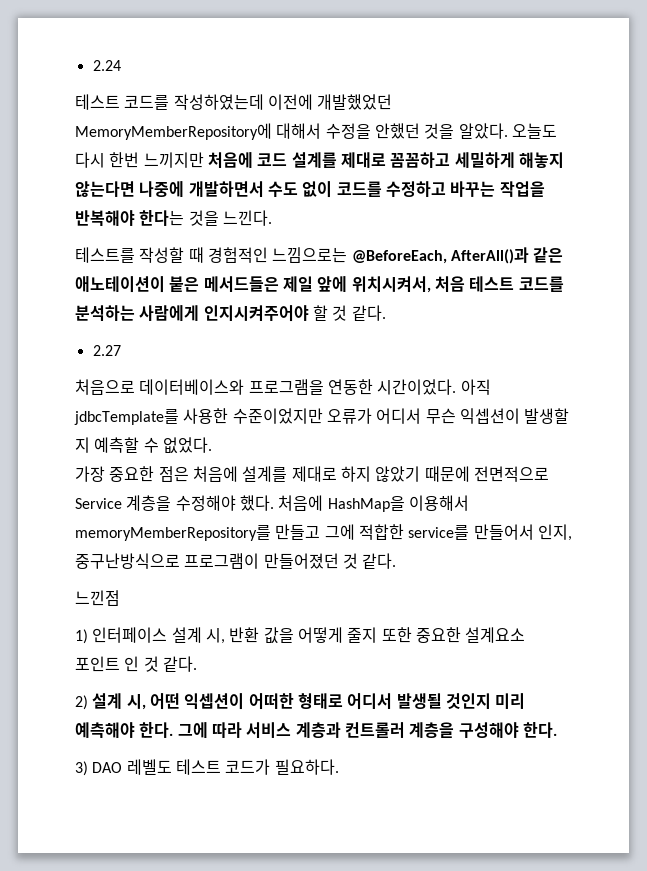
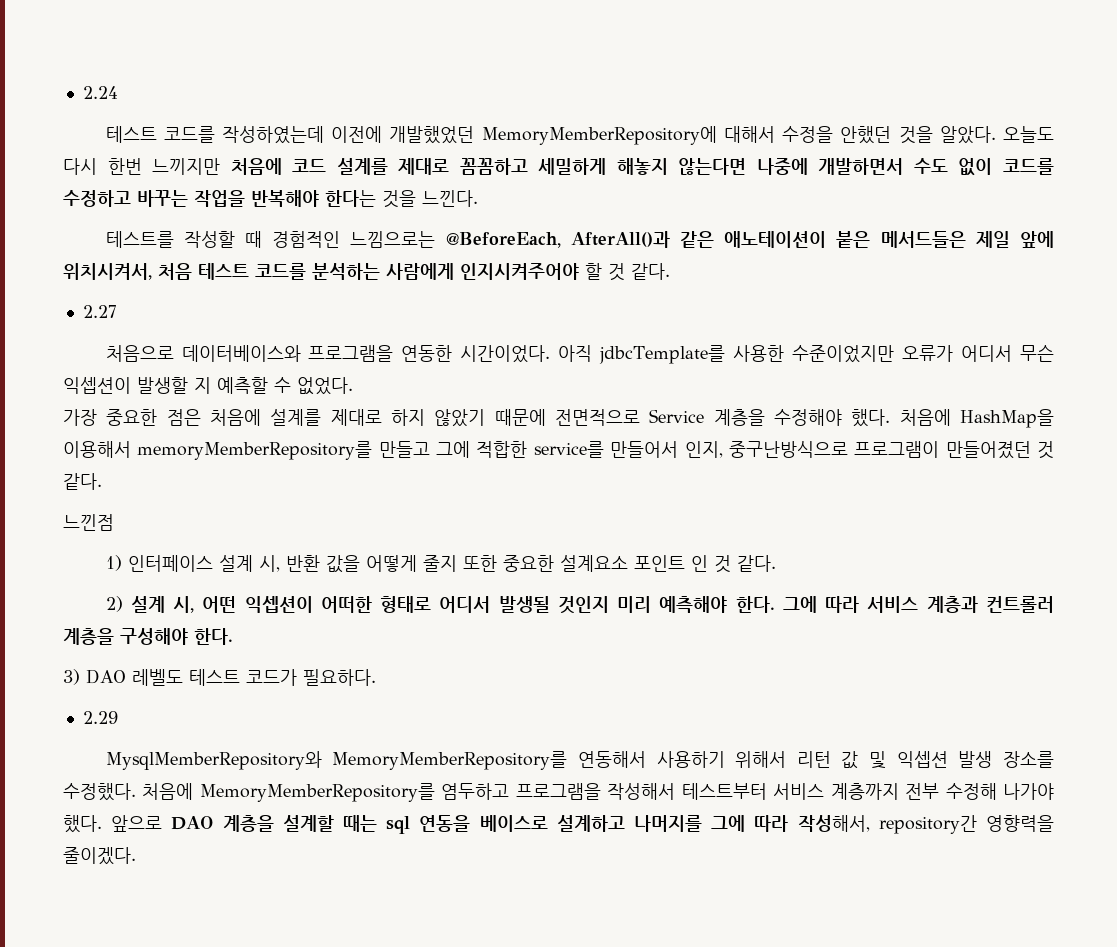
+ 2.29
+ MysqlMemberRepository와 MemoryMemberRepository를 연동해서 사용하기 위해서 리턴 값 및 익셉션 발생 장소를 수정했다. 처음에 MemoryMemberRepository를 염두하고 프로그램을 작성해서 테스트부터 서비스 계층까지 전부 수정해 나가야 했다. 앞으로 DAO 계층을 설계할 때는 sql 연동을 베이스로 설계하고 나머지를 그에 따라 작성해서, repository간 영향력을 줄이겠다.

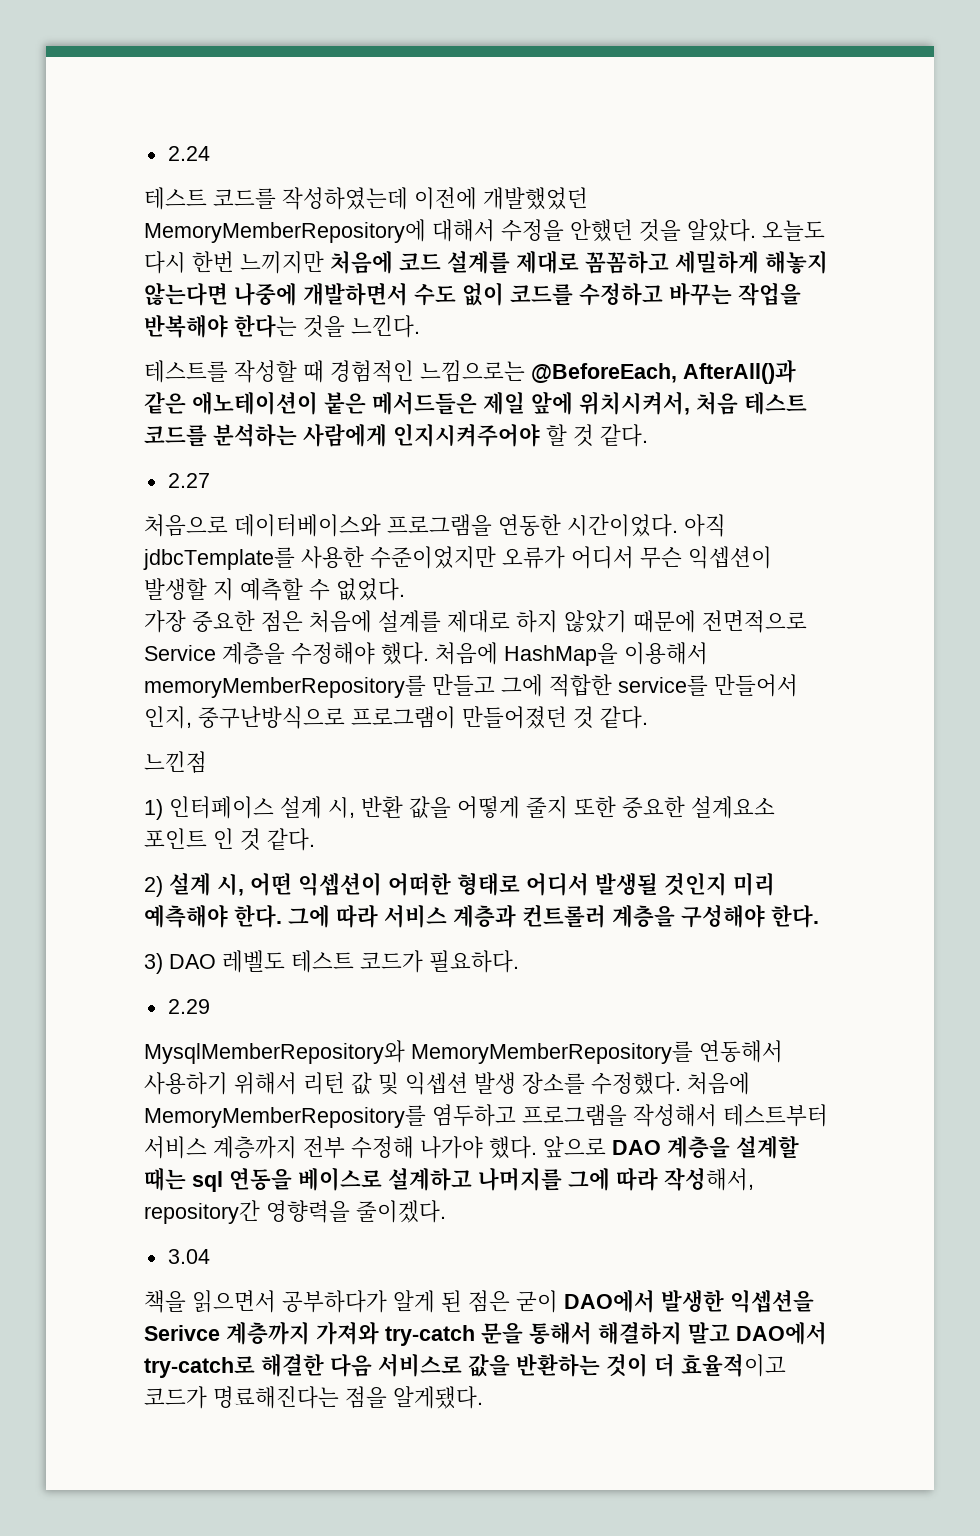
+ 3.04
+ 책을 읽으면서 공부하다가 알게 된 점은 굳이 DAO에서 발생한 익셉션을 Serivce 계층까지 가져와 try-catch 문을 통해서 해결하지 말고 DAO에서 try-catch로 해결한 다음 서비스로 값을 반환하는 것이 더 효율적이고 코드가 명료해진다는 점을 알게됐다.

